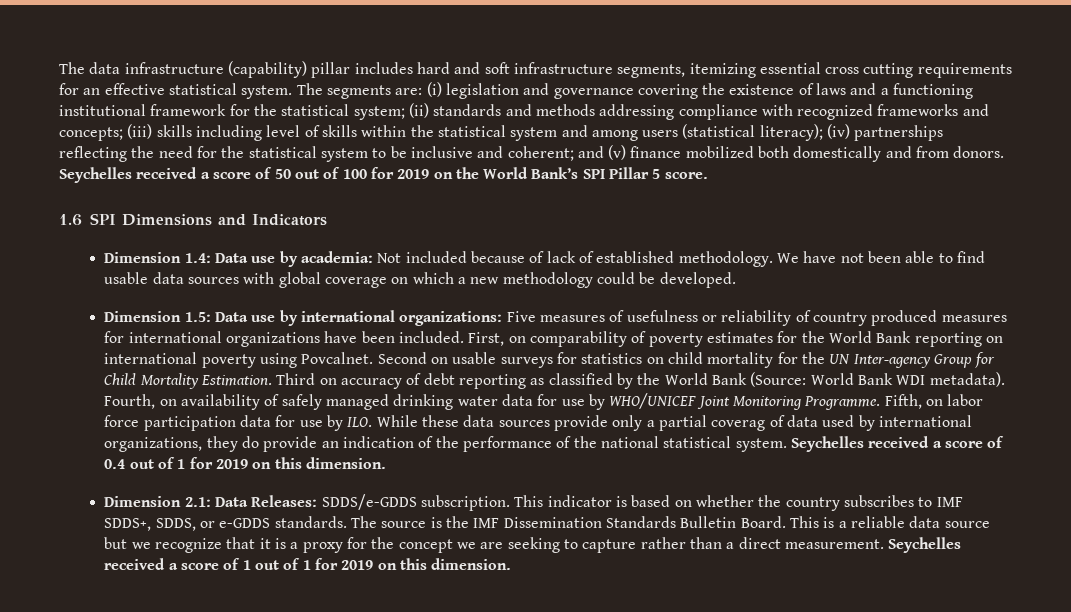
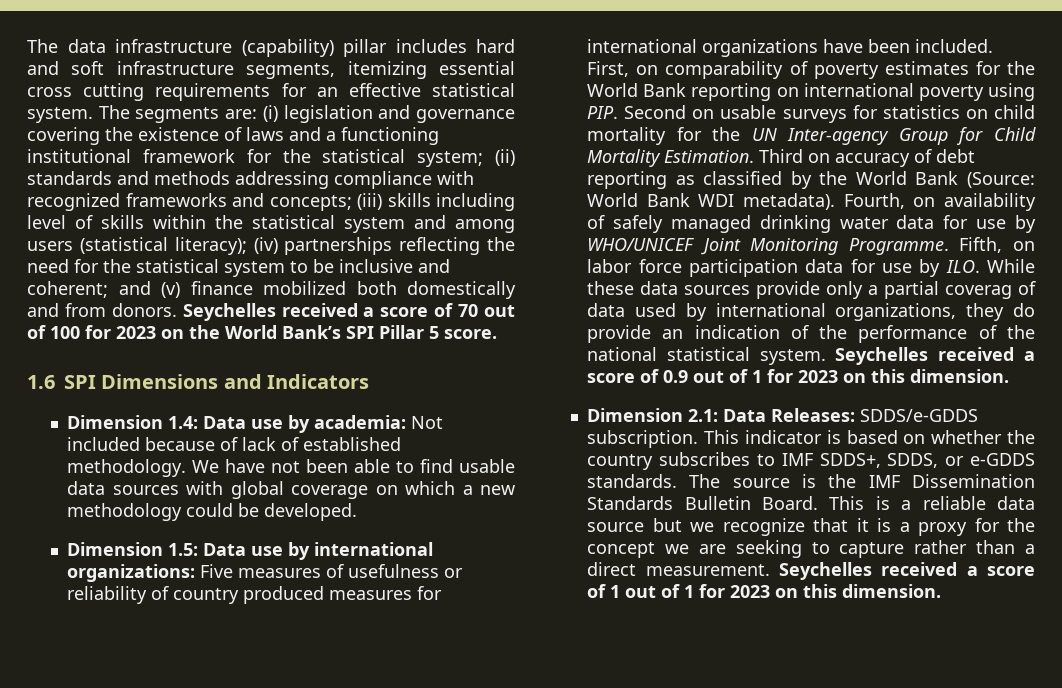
- Seychelles received a score of 50 out of 100 for 2019 on the World Bank’s SPI Pillar 5 score.
+ Seychelles received a score of 70 out of 100 for 2023 on the World Bank’s SPI Pillar 5 score.
- First, on comparability of poverty estimates for the World Bank reporting on international poverty using Povcalnet. Second on usable surveys for statistics on child mortality for the UN Inter-agency Group for Child Mortality Estimation.
+ First, on comparability of poverty estimates for the World Bank reporting on international poverty using PIP. Second on usable surveys for statistics on child mortality for the UN Inter-agency Group for Child Mortality Estimation.
- Seychelles received a score of 0.4 out of 1 for 2019 on this dimension.
+ Seychelles received a score of 0.9 out of 1 for 2023 on this dimension.
- Seychelles received a score of 1 out of 1 for 2019 on this dimension.
+ Seychelles received a score of 1 out of 1 for 2023 on this dimension.

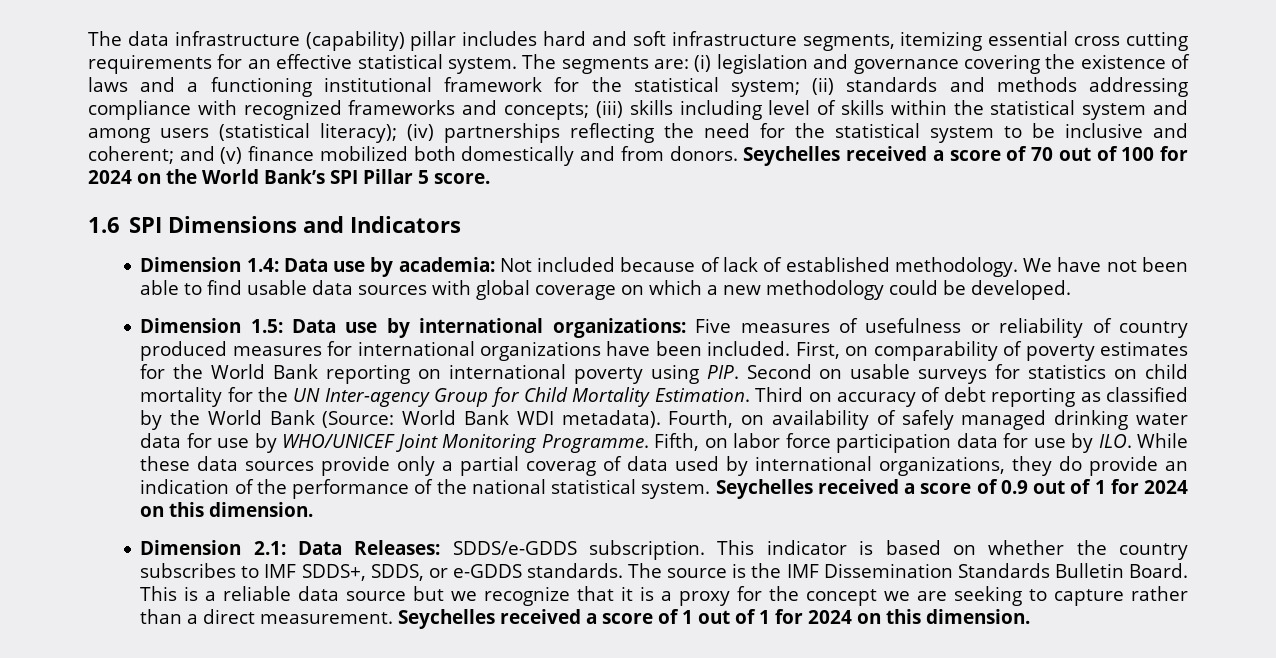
- Seychelles received a score of 70 out of 100 for 2023 on the World Bank’s SPI Pillar 5 score.
+ Seychelles received a score of 70 out of 100 for 2024 on the World Bank’s SPI Pillar 5 score.
- Seychelles received a score of 0.9 out of 1 for 2023 on this dimension.
+ Seychelles received a score of 0.9 out of 1 for 2024 on this dimension.
- Seychelles received a score of 1 out of 1 for 2023 on this dimension.
+ Seychelles received a score of 1 out of 1 for 2024 on this dimension.

